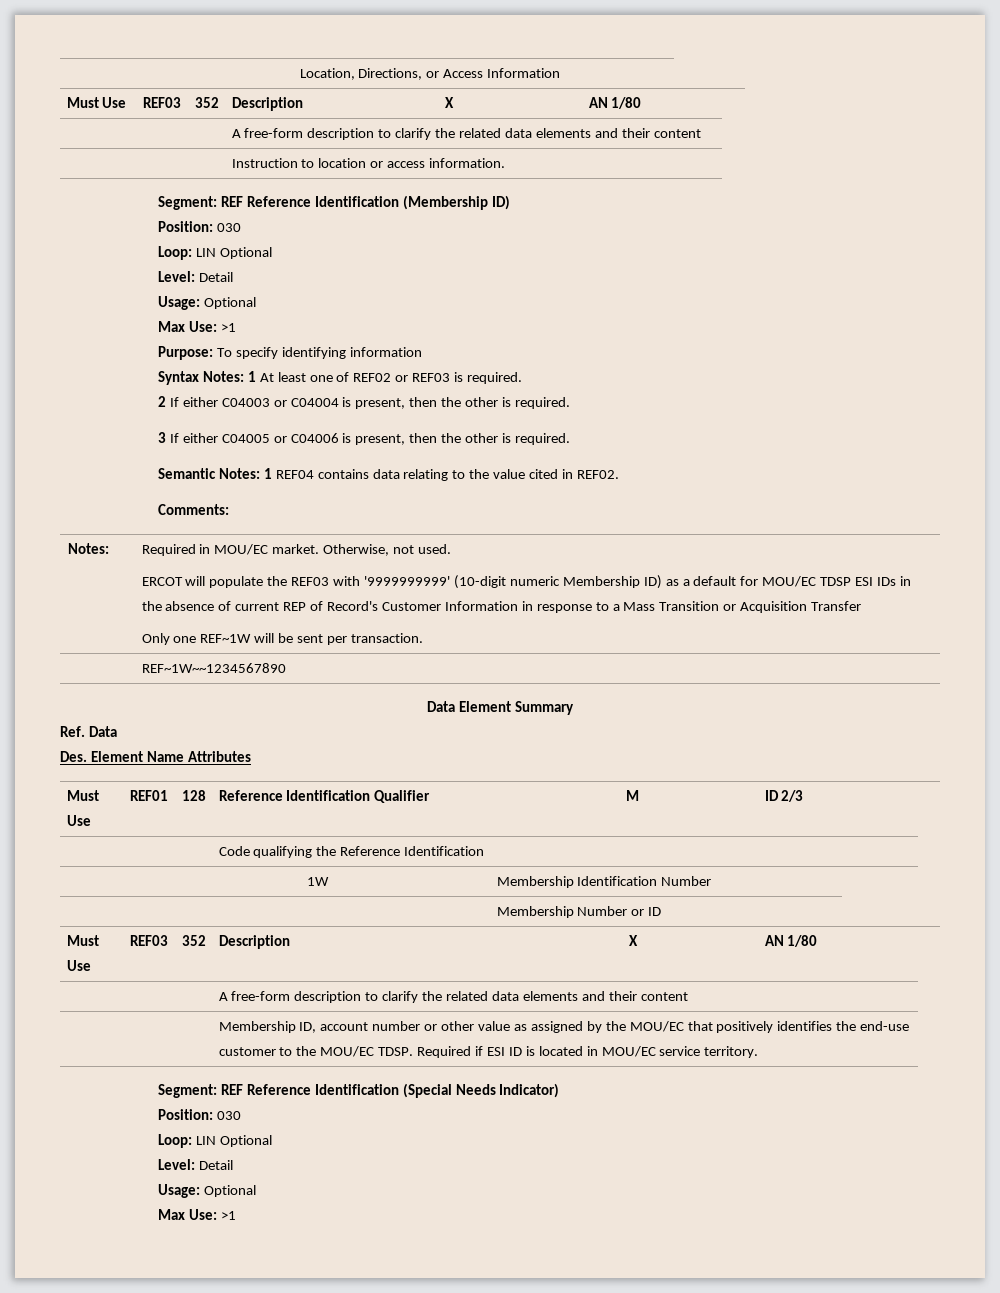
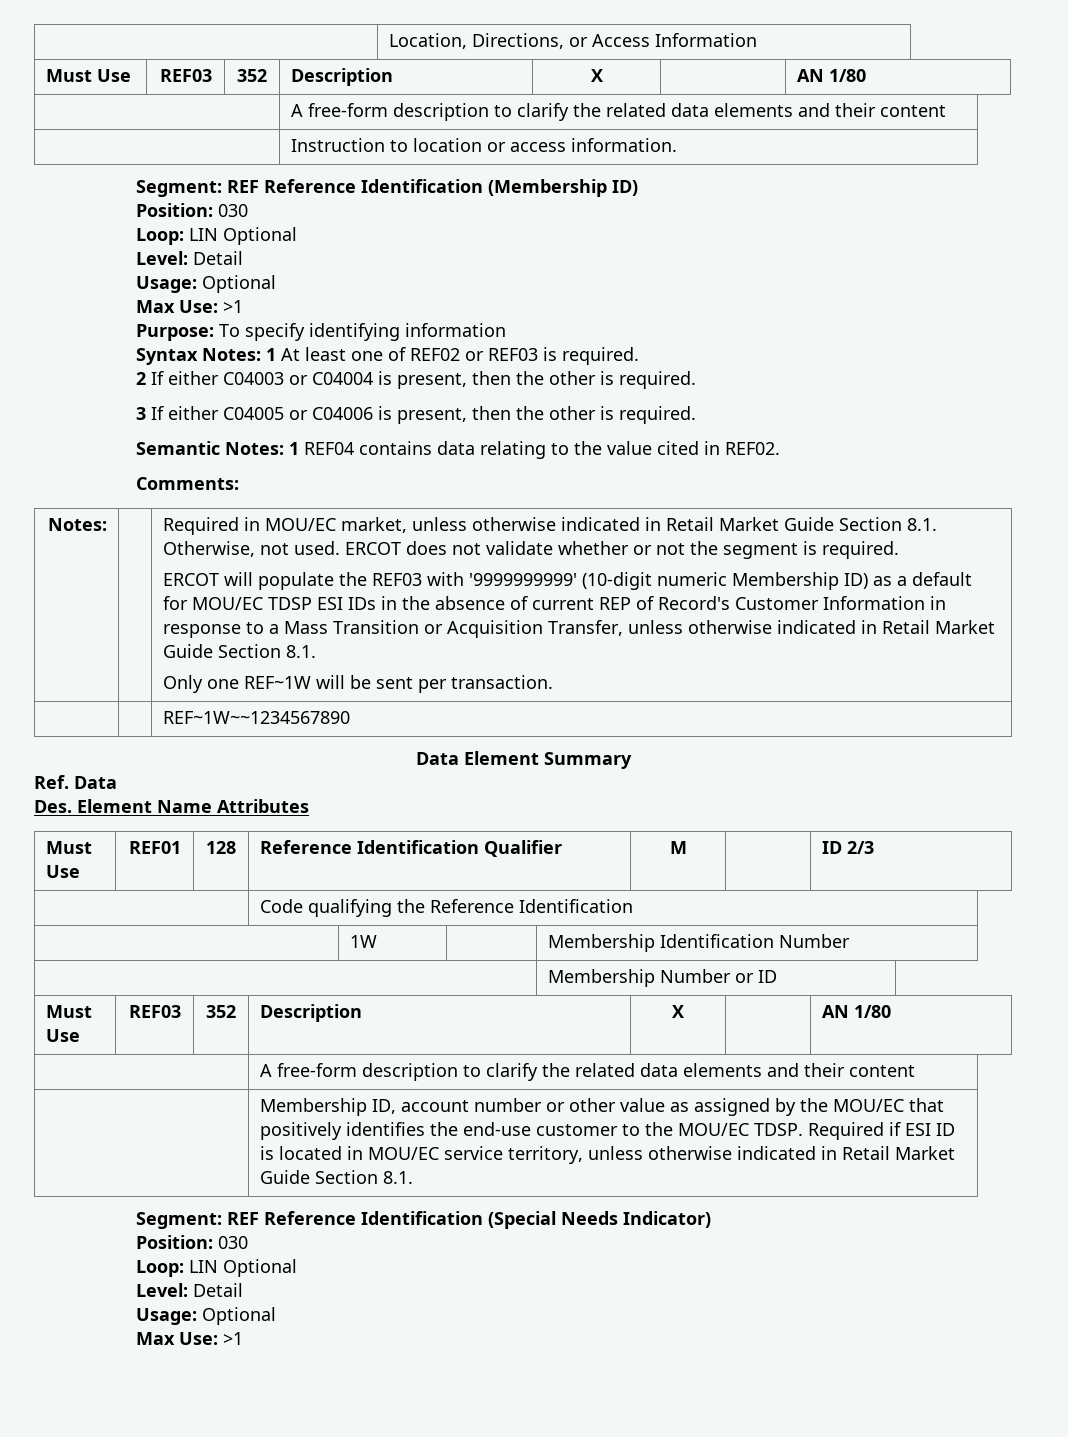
- Required in MOU/EC market. Otherwise, not used.
+ Required in MOU/EC market, unless otherwise indicated in Retail Market Guide Section 8.1. Otherwise, not used. ERCOT does not validate whether or not the segment is required.
- ERCOT will populate the REF03 with '9999999999' (10-digit numeric Membership ID) as a default for MOU/EC TDSP ESI IDs in the absence of current REP of Record's Customer Information in response to a Mass Transition or Acquisition Transfer
+ ERCOT will populate the REF03 with '9999999999' (10-digit numeric Membership ID) as a default for MOU/EC TDSP ESI IDs in the absence of current REP of Record's Customer Information in response to a Mass Transition or Acquisition Transfer, unless otherwise indicated in Retail Market Guide Section 8.1.
- Required if ESI ID is located in MOU/EC service territory.
+ Required if ESI ID is located in MOU/EC service territory, unless otherwise indicated in Retail Market Guide Section 8.1.

